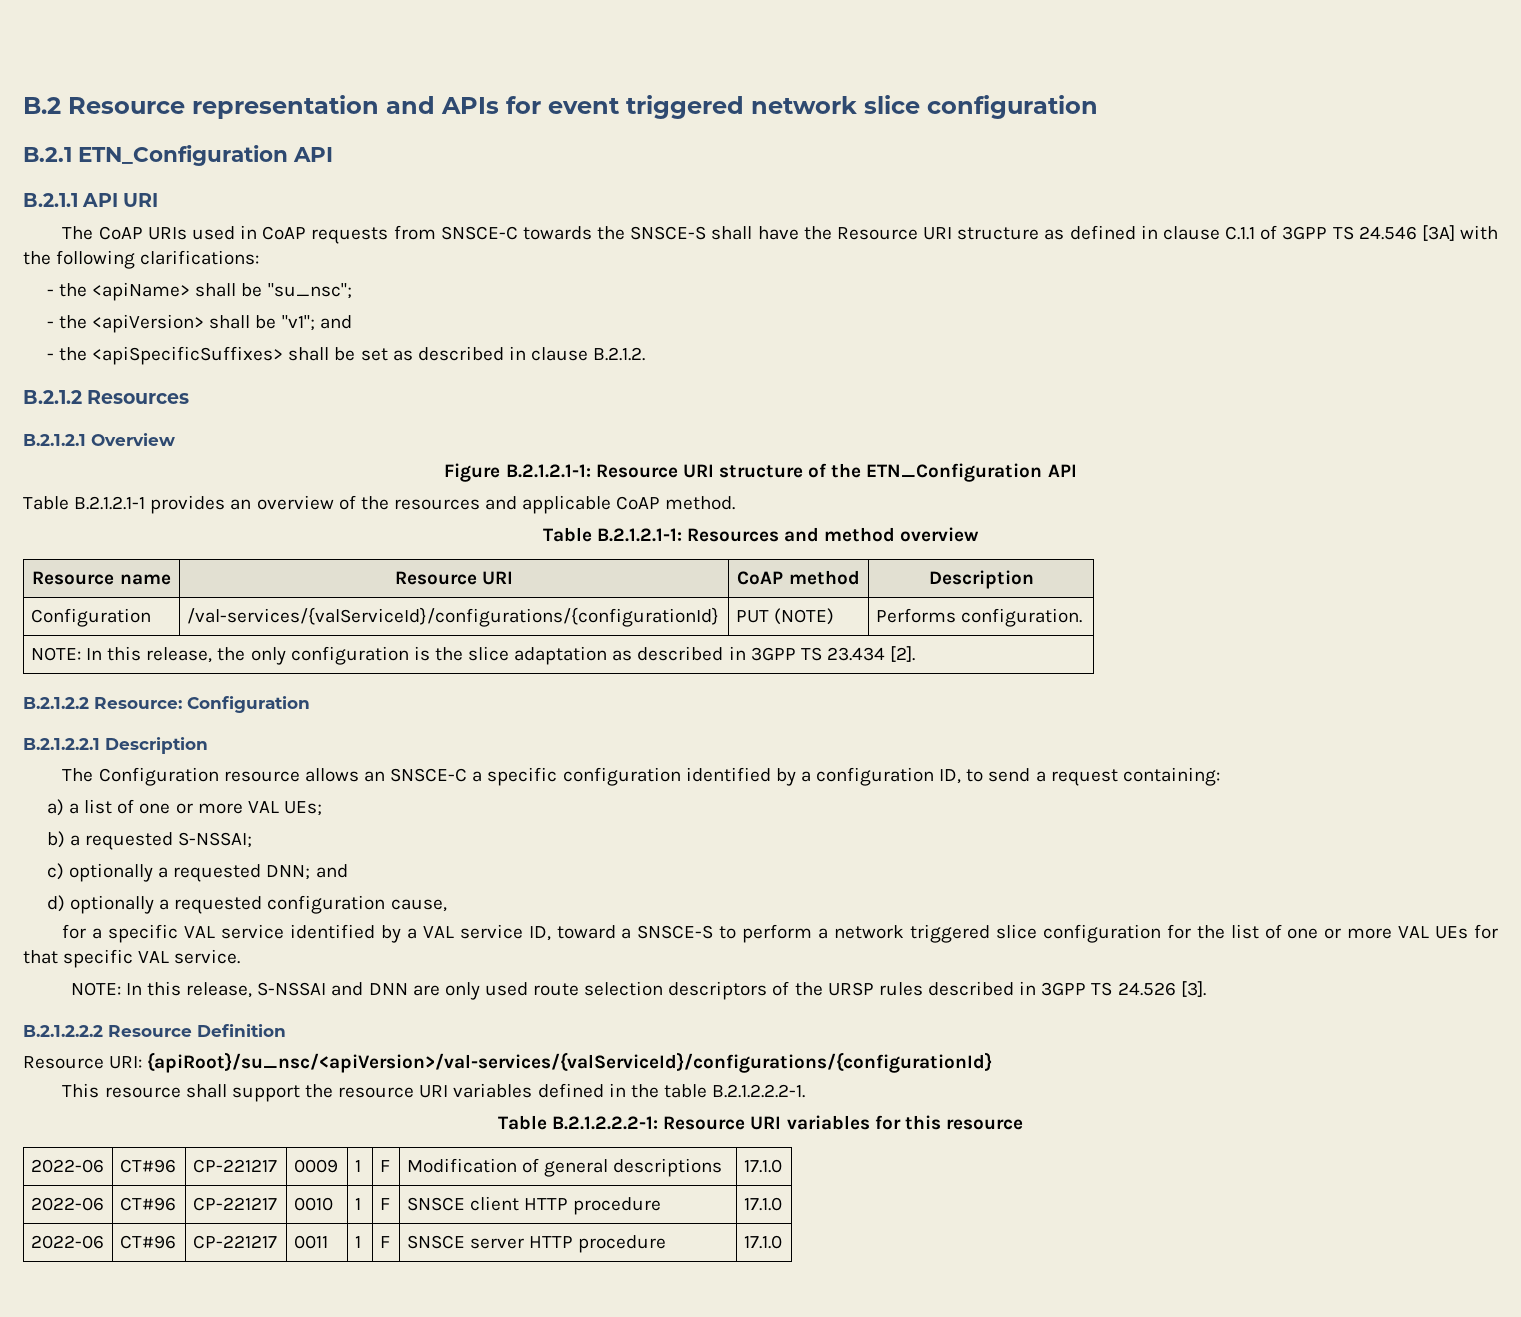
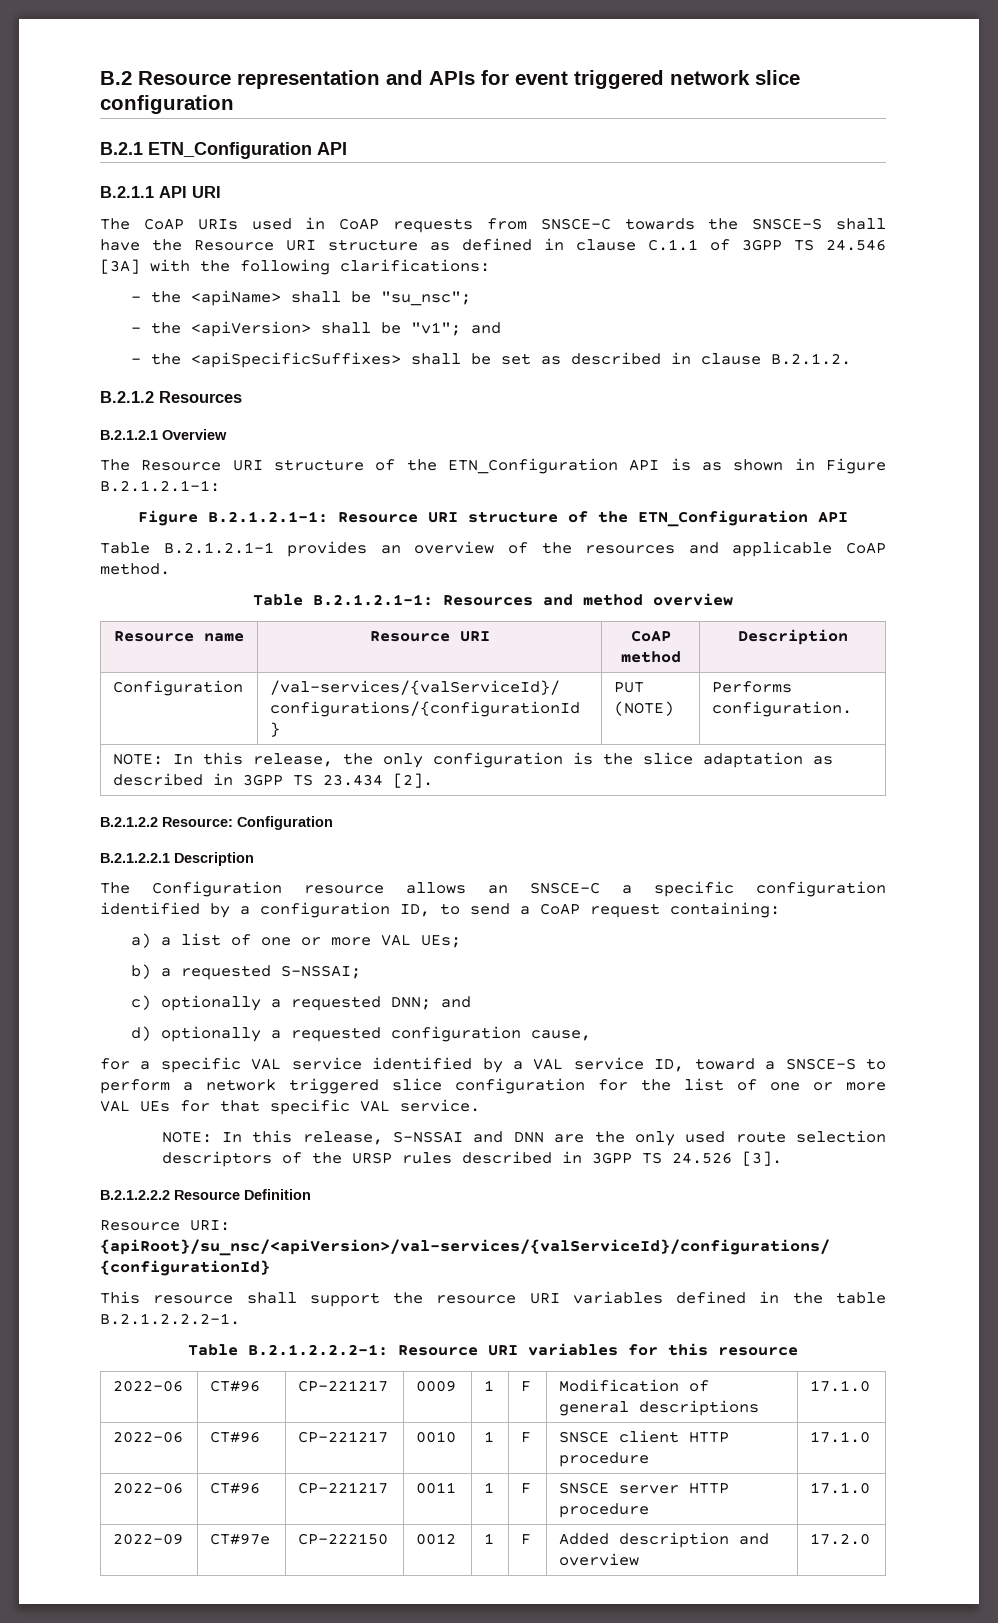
+ The Resource URI structure of the ETN_Configuration API is as shown in Figure B.2.1.2.1-1:
- The Configuration resource allows an SNSCE-C a specific configuration identified by a configuration ID, to send a request containing:
+ The Configuration resource allows an SNSCE-C a specific configuration identified by a configuration ID, to send a CoAP request containing:
- NOTE: In this release, S-NSSAI and DNN are only used route selection descriptors of the URSP rules described in 3GPP TS 24.526 [3].
+ NOTE: In this release, S-NSSAI and DNN are the only used route selection descriptors of the URSP rules described in 3GPP TS 24.526 [3].
+ 2022-09 | CT#97e | CP-222150 | 0012 | 1 | F | Added description and overview | 17.2.0

